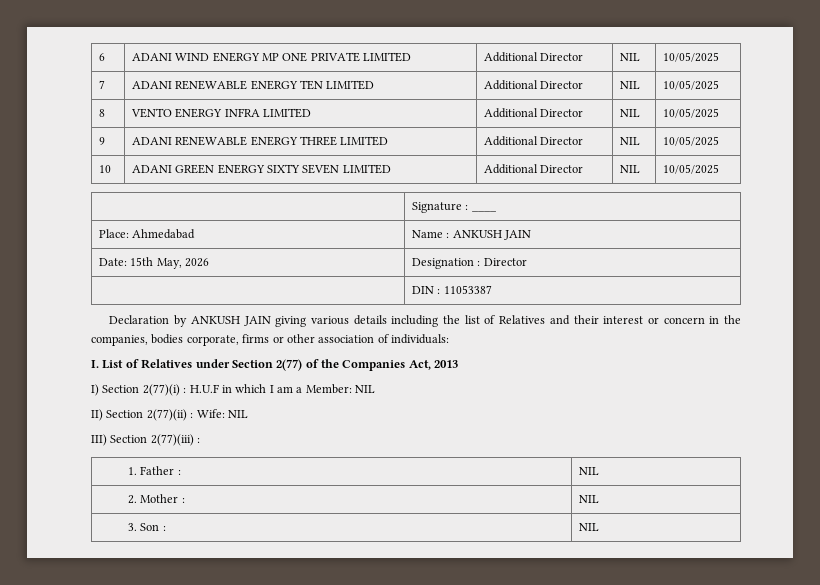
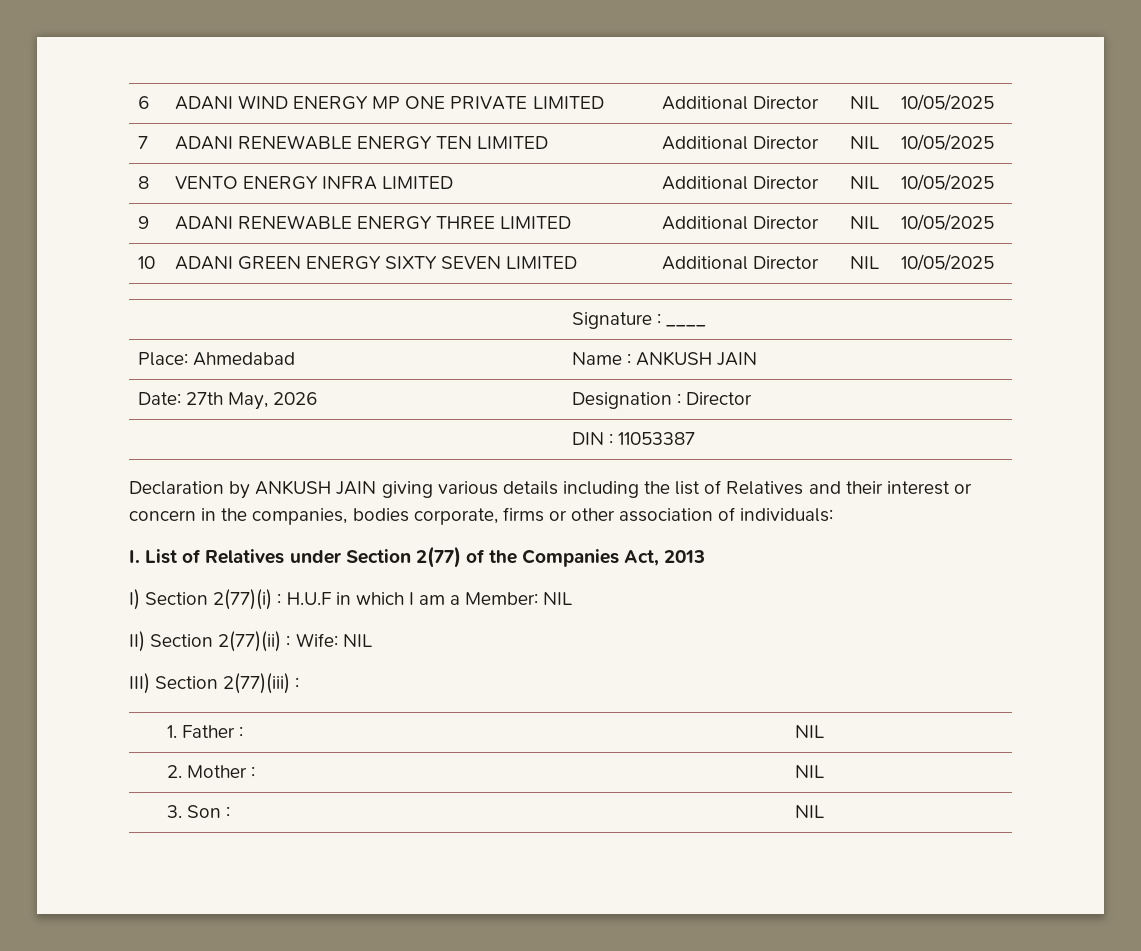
- Date: 15th May, 2026 | Designation : Director
+ Date: 27th May, 2026 | Designation : Director

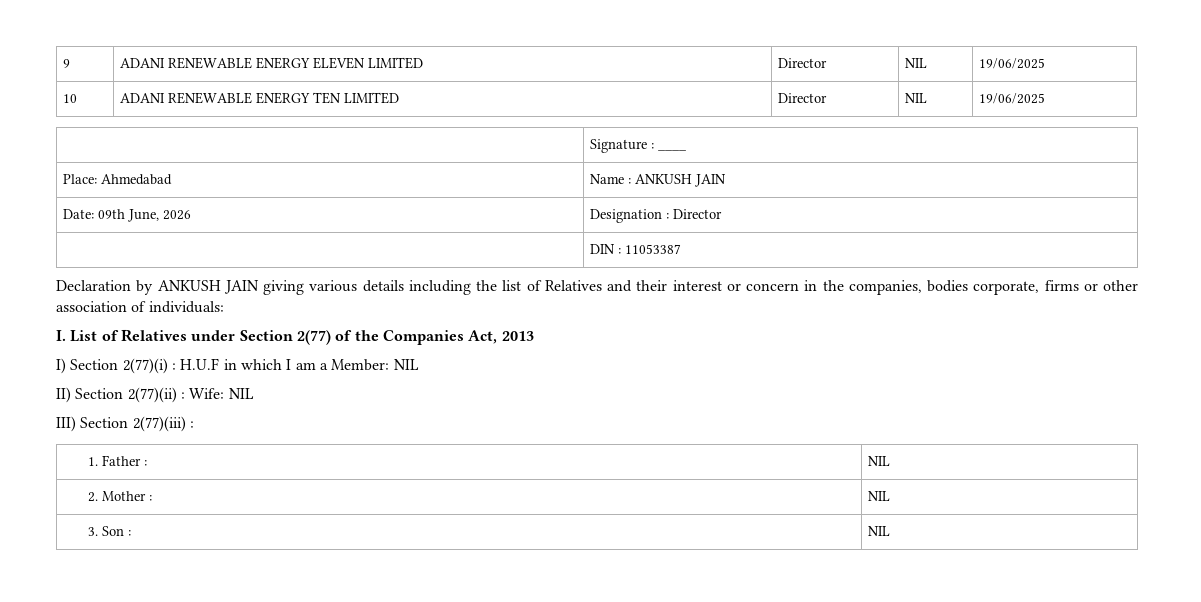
- 6 | ADANI WIND ENERGY MP ONE PRIVATE LIMITED | Additional Director | NIL | 10/05/2025
- 7 | ADANI RENEWABLE ENERGY TEN LIMITED | Additional Director | NIL | 10/05/2025
- 8 | VENTO ENERGY INFRA LIMITED | Additional Director | NIL | 10/05/2025
- 9 | ADANI RENEWABLE ENERGY THREE LIMITED | Additional Director | NIL | 10/05/2025
- 10 | ADANI GREEN ENERGY SIXTY SEVEN LIMITED | Additional Director | NIL | 10/05/2025
+ 9 | ADANI RENEWABLE ENERGY ELEVEN LIMITED | Director | NIL | 19/06/2025
+ 10 | ADANI RENEWABLE ENERGY TEN LIMITED | Director | NIL | 19/06/2025
- Date: 27th May, 2026 | Designation : Director
+ Date: 09th June, 2026 | Designation : Director

